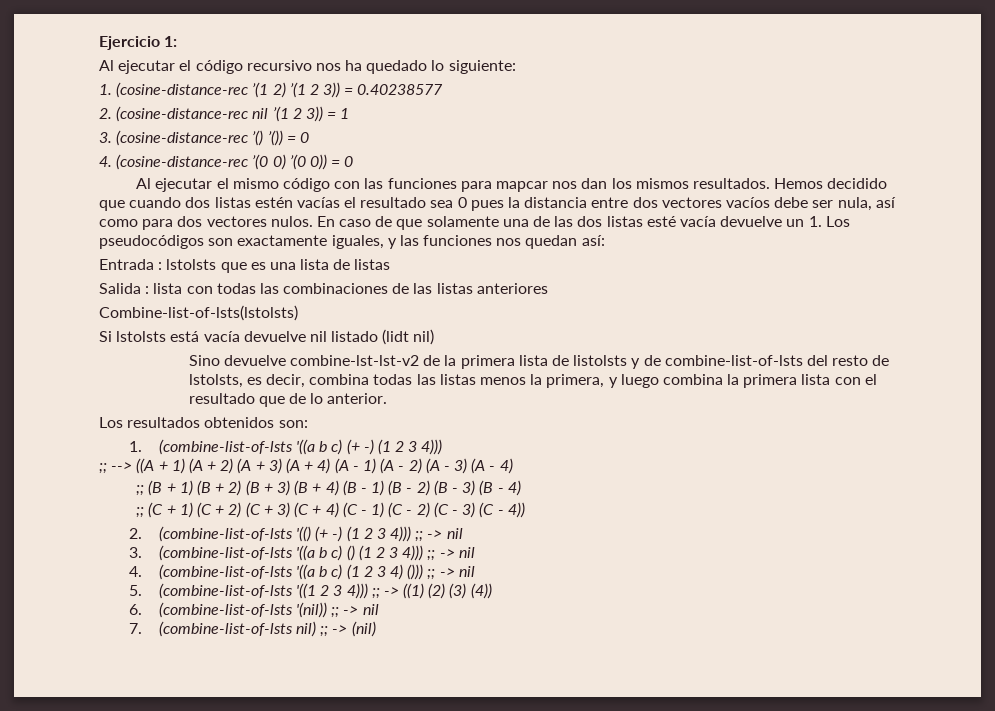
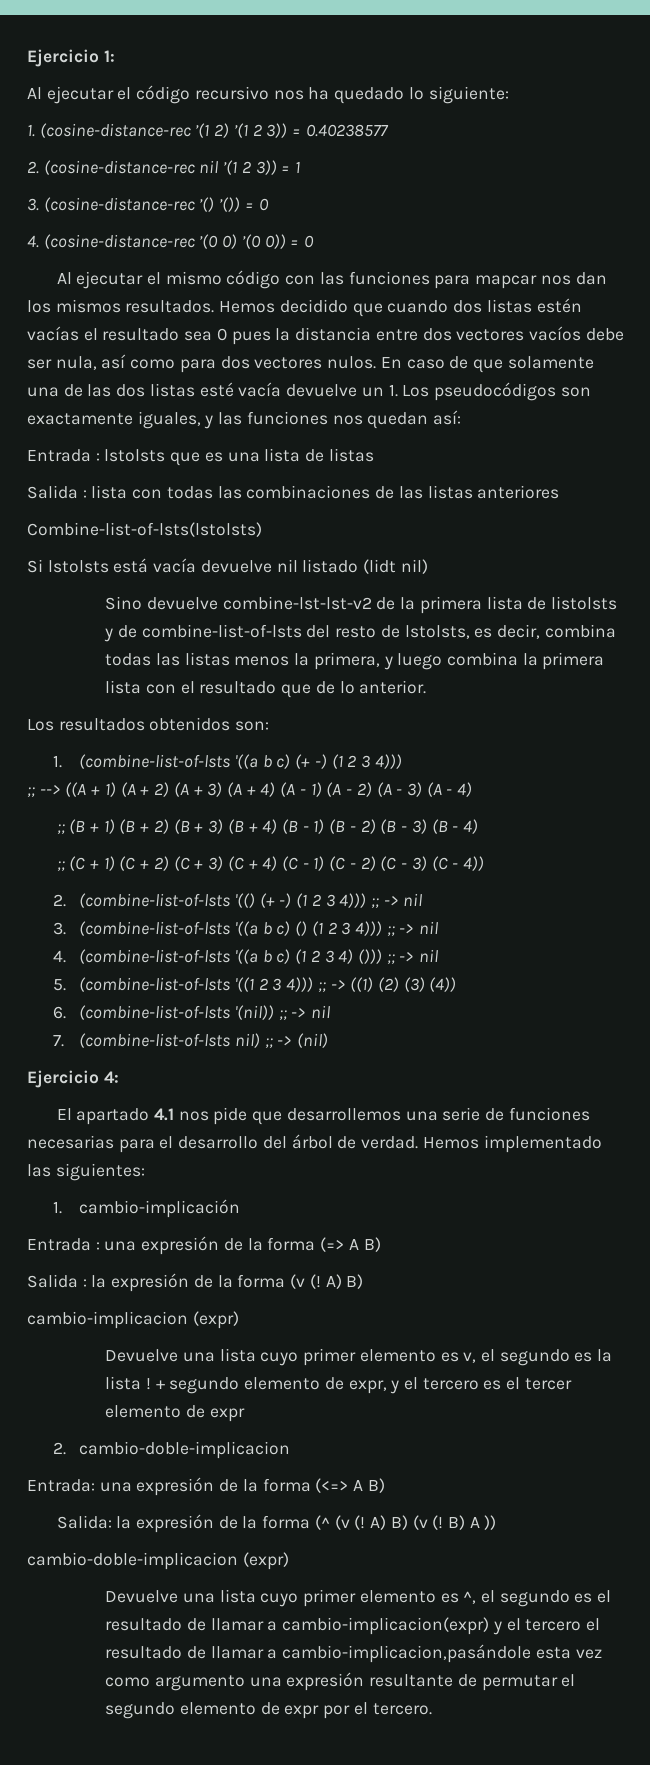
+ Ejercicio 4:
+ El apartado 4.1 nos pide que desarrollemos una serie de funciones necesarias para el desarrollo del árbol de verdad. Hemos implementado las siguientes:
+ 1. cambio-implicación
+ Entrada : una expresión de la forma (=> A B)
+ Salida : la expresión de la forma (v (! A) B)
+ cambio-implicacion (expr)
+ Devuelve una lista cuyo primer elemento es v, el segundo es la lista ! + segundo elemento de expr, y el tercero es el tercer elemento de expr
+ 2. cambio-doble-implicacion
+ Entrada: una expresión de la forma (<=> A B)
+ Salida: la expresión de la forma (^ (v (! A) B) (v (! B) A ))
+ cambio-doble-implicacion (expr)
+ Devuelve una lista cuyo primer elemento es ^, el segundo es el resultado de llamar a cambio-implicacion(expr) y el tercero el resultado de llamar a cambio-implicacion,pasándole esta vez como argumento una expresión resultante de permutar el segundo elemento de expr por el tercero.

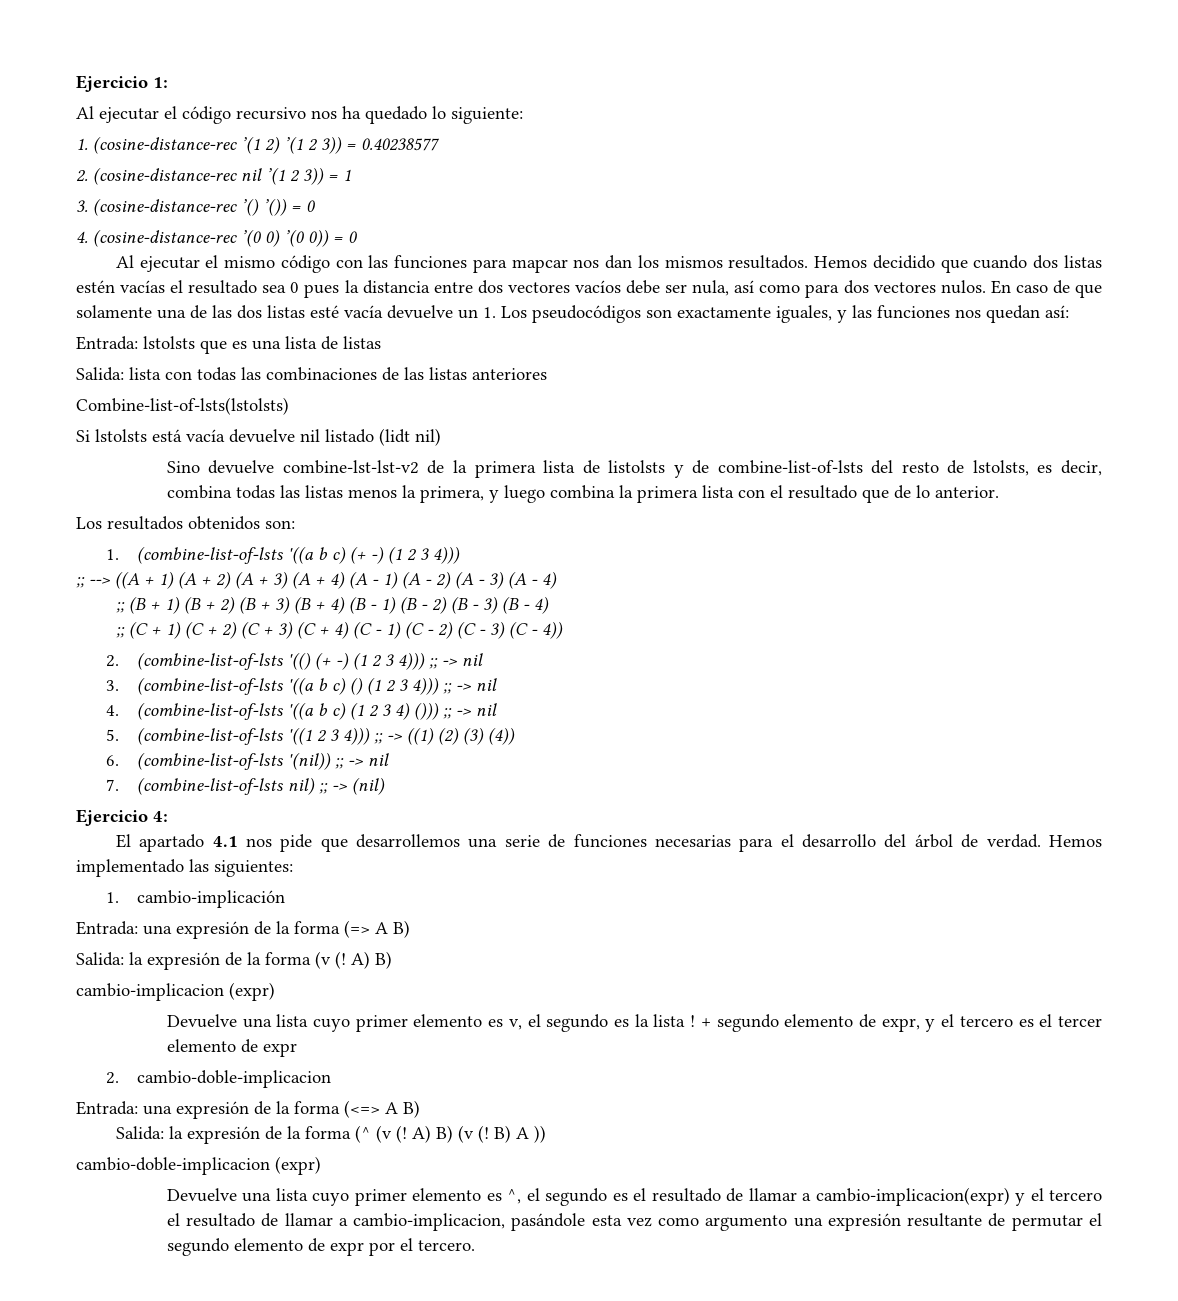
- Entrada : lstolsts que es una lista de listas
+ Entrada: lstolsts que es una lista de listas
- Salida : lista con todas las combinaciones de las listas anteriores
+ Salida: lista con todas las combinaciones de las listas anteriores
- Entrada : una expresión de la forma (=> A B)
+ Entrada: una expresión de la forma (=> A B)
- Salida : la expresión de la forma (v (!
+ Salida: la expresión de la forma (v (!
- Devuelve una lista cuyo primer elemento es ^, el segundo es el resultado de llamar a cambio-implicacion(expr) y el tercero el resultado de llamar a cambio-implicacion,pasándole esta vez como argumento una expresión resultante de permutar el segundo elemento de expr por el tercero.
+ Devuelve una lista cuyo primer elemento es ^, el segundo es el resultado de llamar a cambio-implicacion(expr) y el tercero el resultado de llamar a cambio-implicacion, pasándole esta vez como argumento una expresión resultante de permutar el segundo elemento de expr por el tercero.

